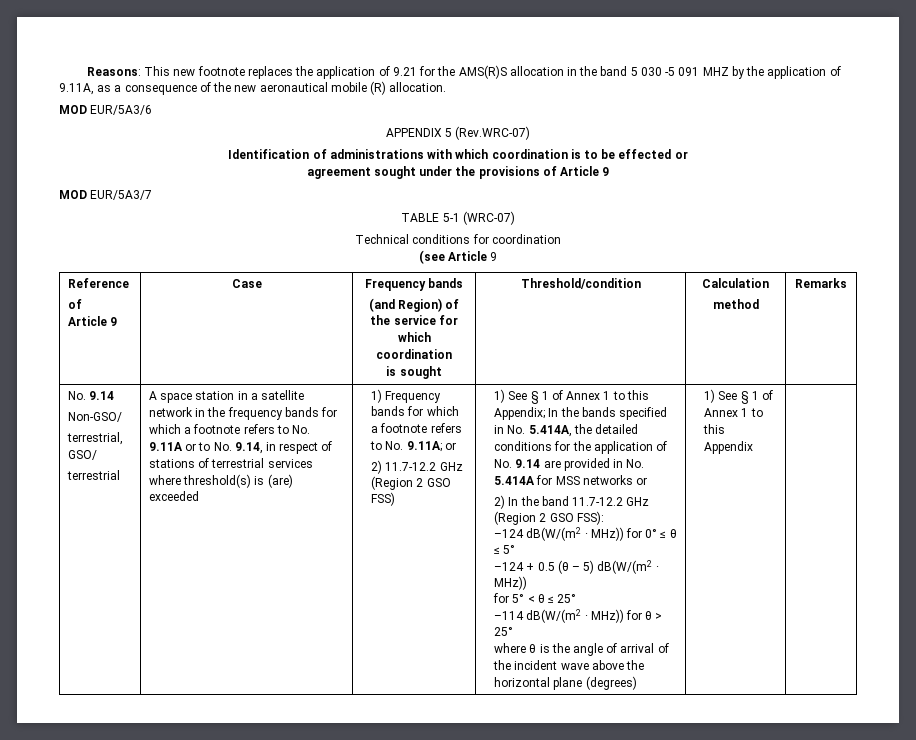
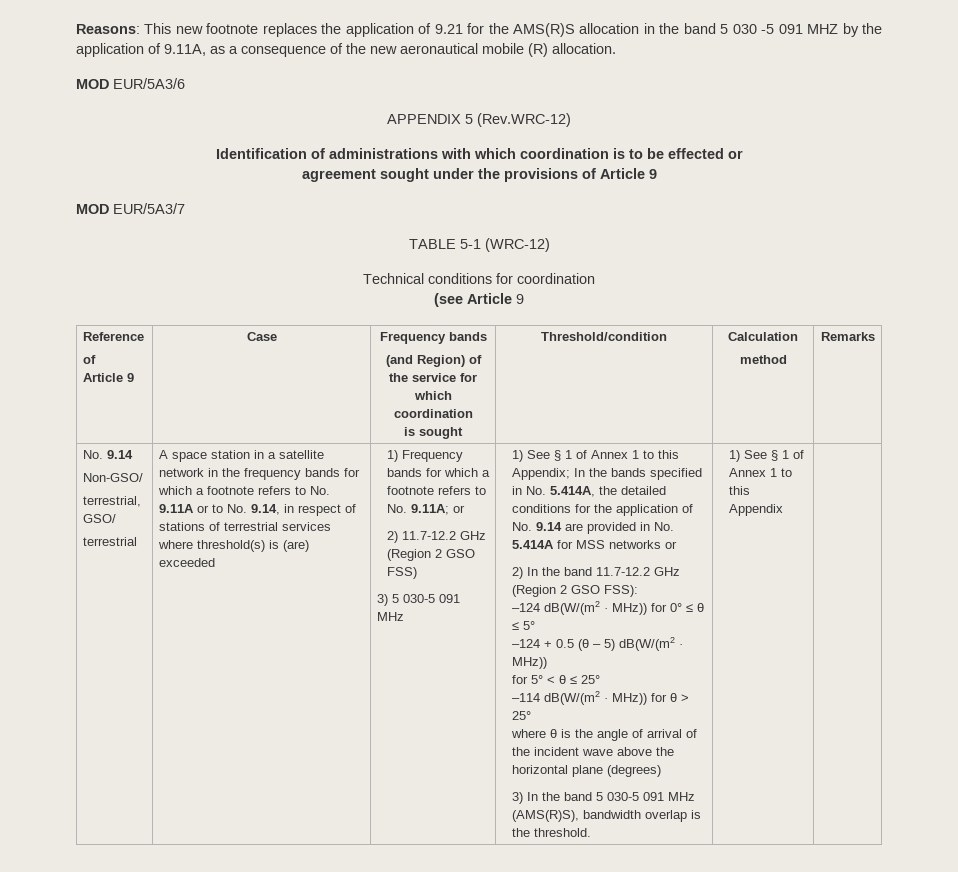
- APPENDIX 5 (Rev.WRC-07)
+ APPENDIX 5 (Rev.WRC-12)
- TABLE 5-1 (WRC-07)
+ TABLE 5-1 (WRC-12)
+ 3) 5 030-5 091 MHz
+ 3) In the band 5 030-5 091 MHz (AMS(R)S), bandwidth overlap is the threshold.

